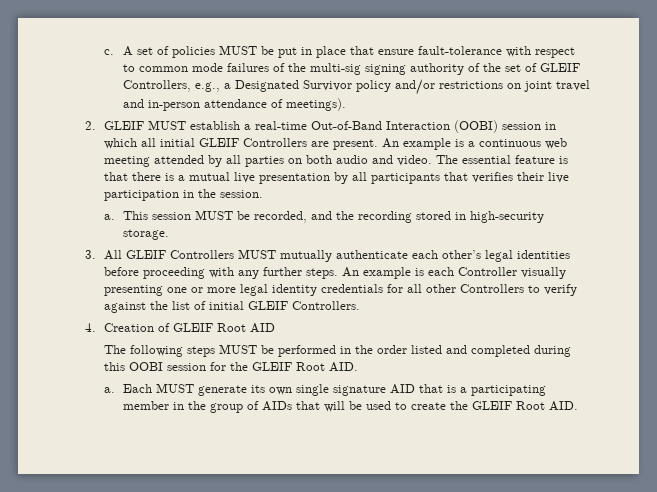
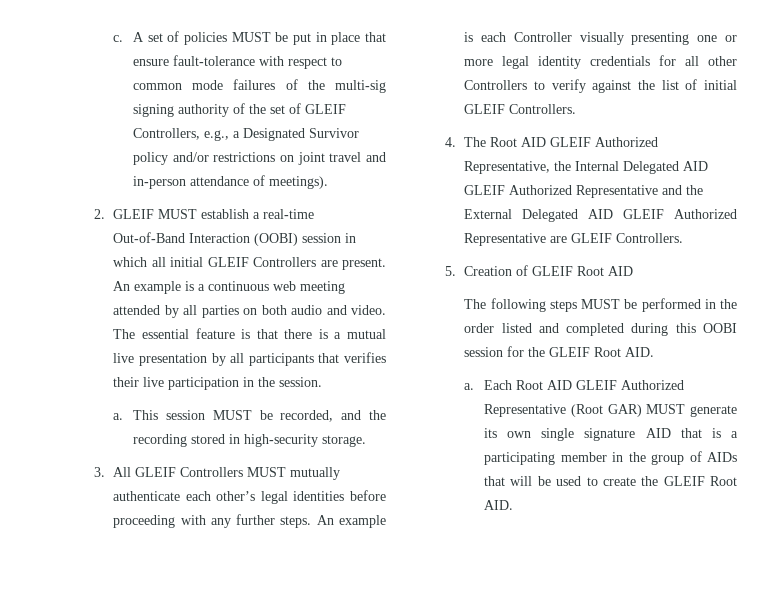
- 4. Creation of GLEIF Root AID
+ 4. The Root AID GLEIF Authorized Representative, the Internal Delegated AID GLEIF Authorized Representative and the External Delegated AID GLEIF Authorized Representative are GLEIF Controllers.
+ 5. Creation of GLEIF Root AID
- Each MUST generate its own single signature AID that is a participating member in the group of AIDs that will be used to create the GLEIF Root AID.
+ Each Root AID GLEIF Authorized Representative (Root GAR) MUST generate its own single signature AID that is a participating member in the group of AIDs that will be used to create the GLEIF Root AID.

